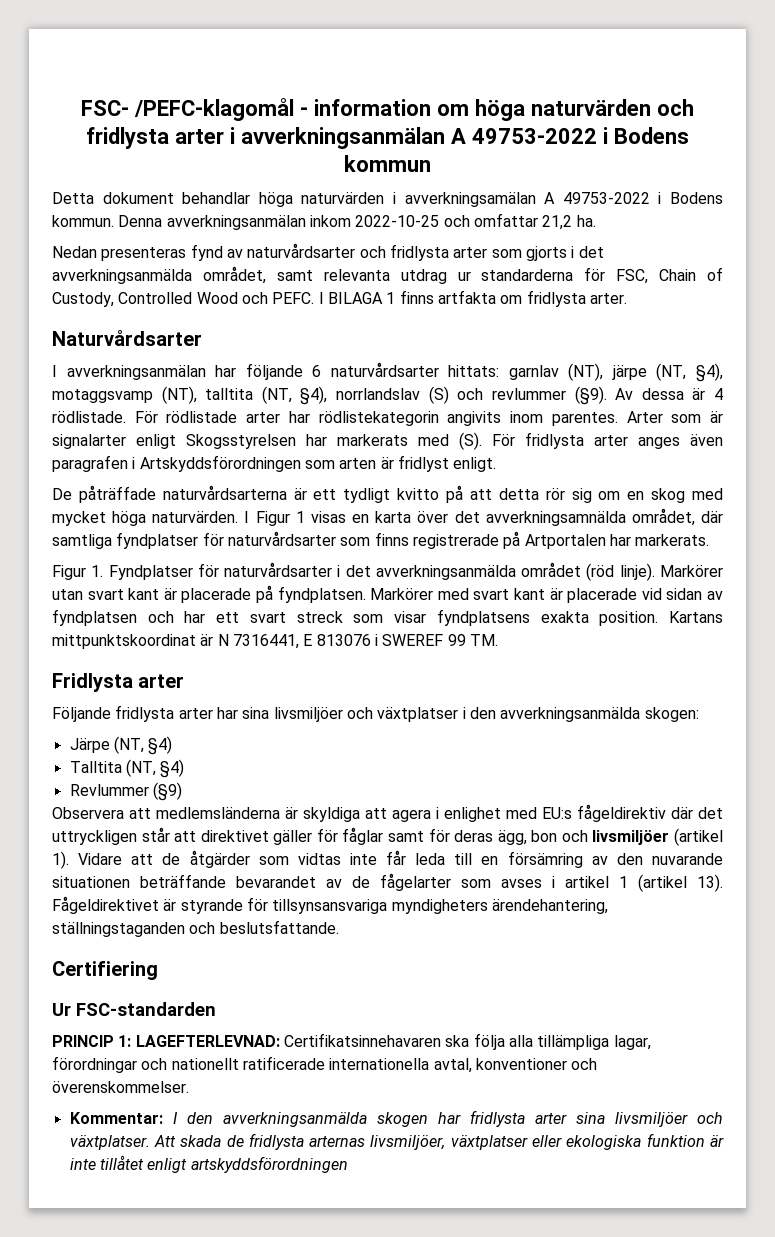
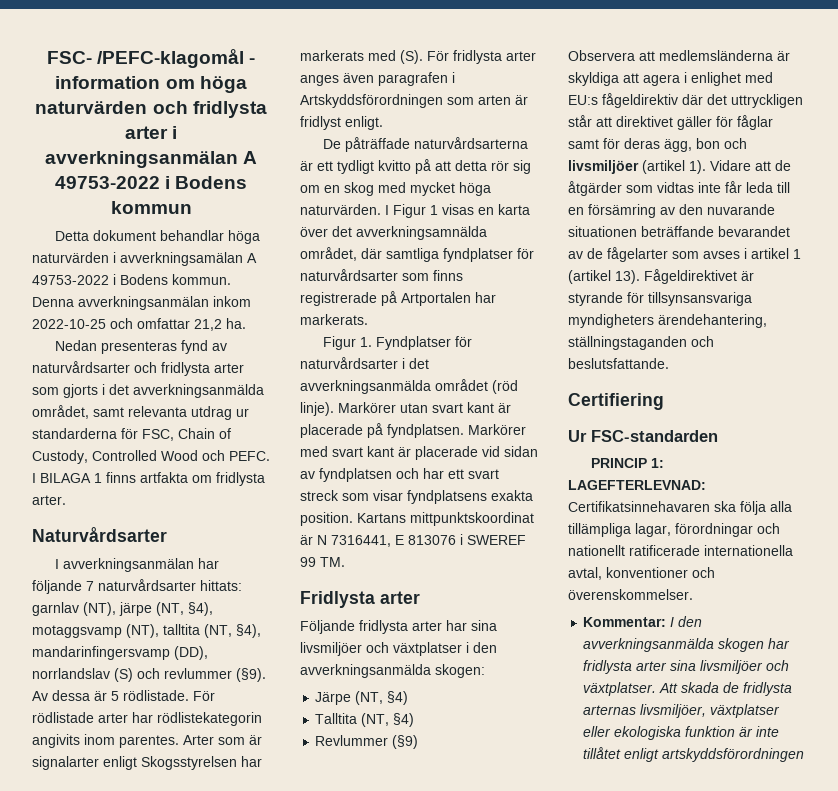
- I avverkningsanmälan har följande 6 naturvårdsarter hittats: garnlav (NT), järpe (NT, §4), motaggsvamp (NT), talltita (NT, §4), norrlandslav (S) och revlummer (§9).
+ I avverkningsanmälan har följande 7 naturvårdsarter hittats: garnlav (NT), järpe (NT, §4), motaggsvamp (NT), talltita (NT, §4), mandarinfingersvamp (DD), norrlandslav (S) och revlummer (§9).
- Av dessa är 4 rödlistade.
+ Av dessa är 5 rödlistade.

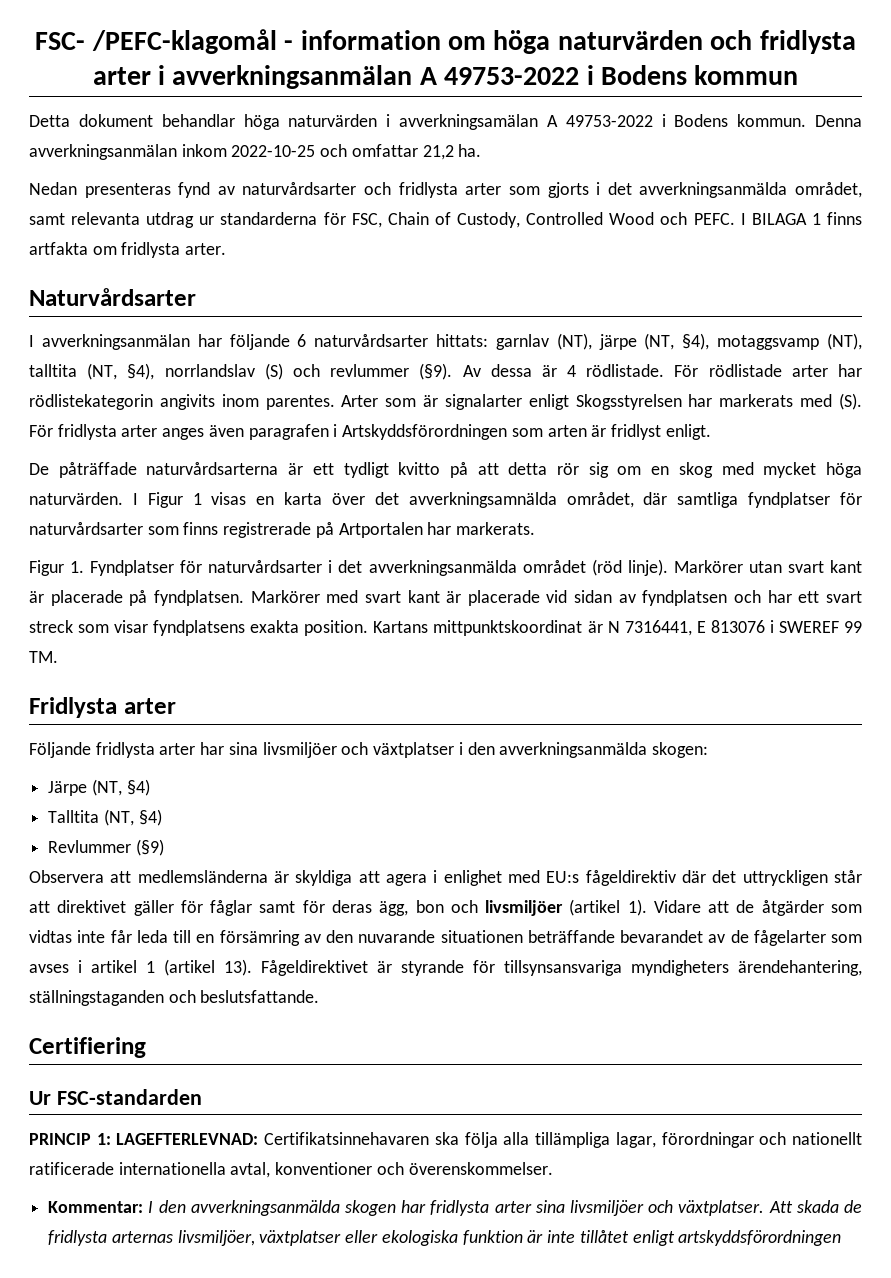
- I avverkningsanmälan har följande 7 naturvårdsarter hittats: garnlav (NT), järpe (NT, §4), motaggsvamp (NT), talltita (NT, §4), mandarinfingersvamp (DD), norrlandslav (S) och revlummer (§9).
+ I avverkningsanmälan har följande 6 naturvårdsarter hittats: garnlav (NT), järpe (NT, §4), motaggsvamp (NT), talltita (NT, §4), norrlandslav (S) och revlummer (§9).
- Av dessa är 5 rödlistade.
+ Av dessa är 4 rödlistade.

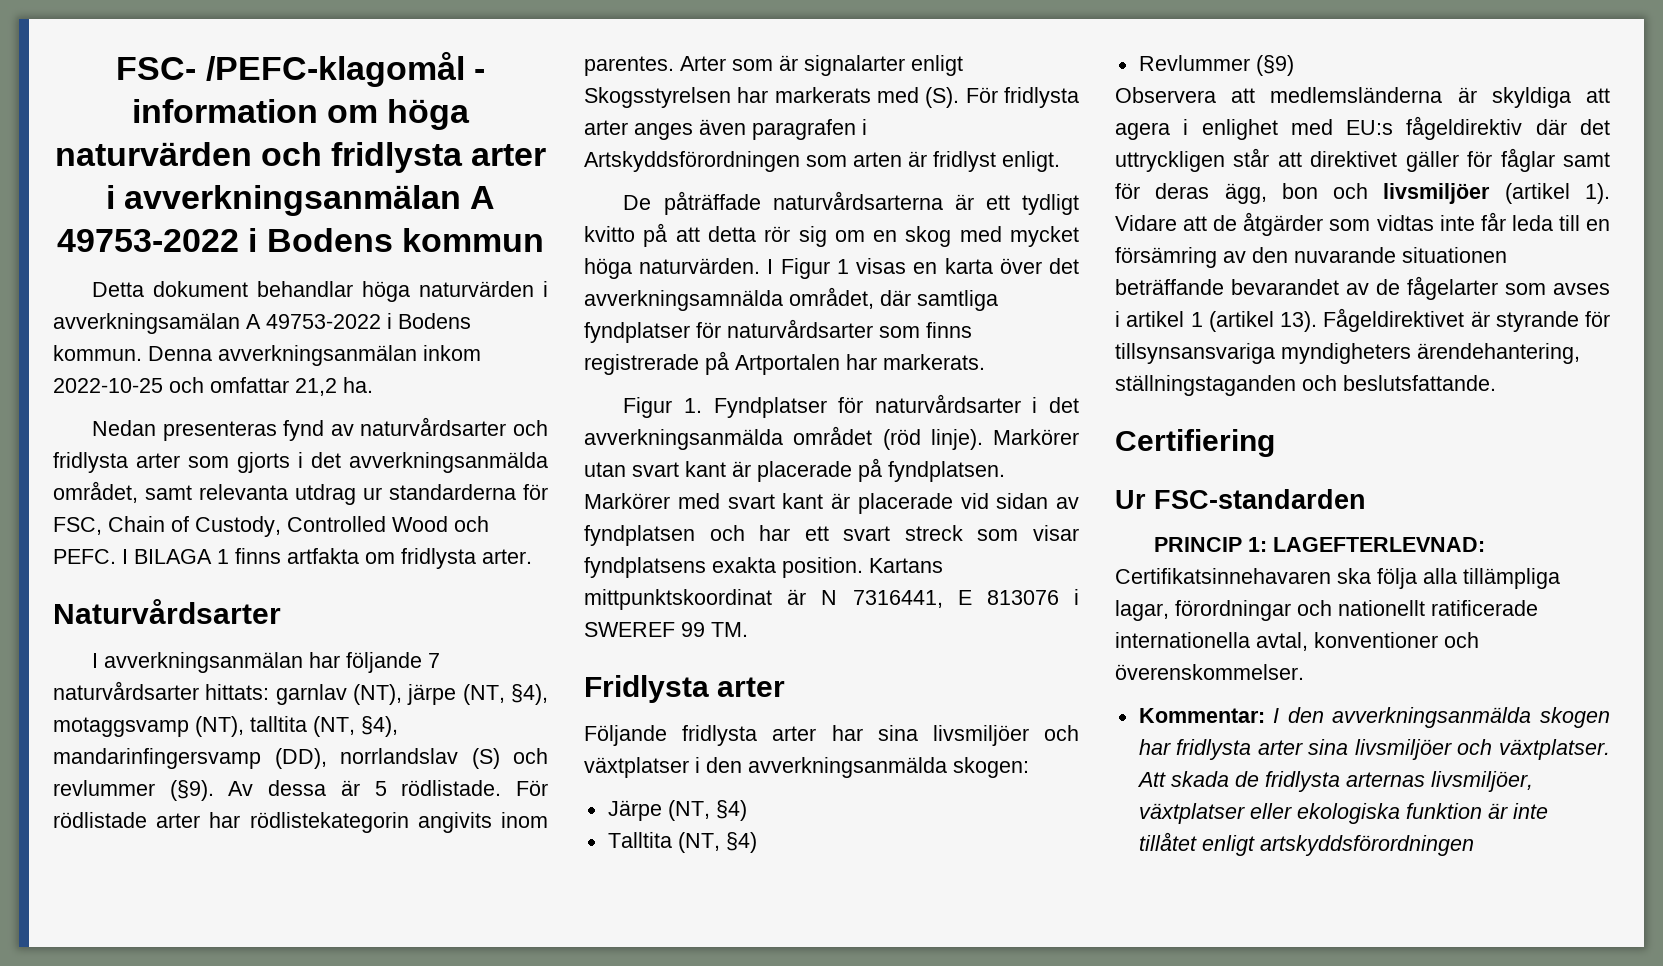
- I avverkningsanmälan har följande 6 naturvårdsarter hittats: garnlav (NT), järpe (NT, §4), motaggsvamp (NT), talltita (NT, §4), norrlandslav (S) och revlummer (§9).
+ I avverkningsanmälan har följande 7 naturvårdsarter hittats: garnlav (NT), järpe (NT, §4), motaggsvamp (NT), talltita (NT, §4), mandarinfingersvamp (DD), norrlandslav (S) och revlummer (§9).
- Av dessa är 4 rödlistade.
+ Av dessa är 5 rödlistade.

